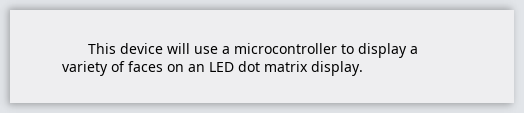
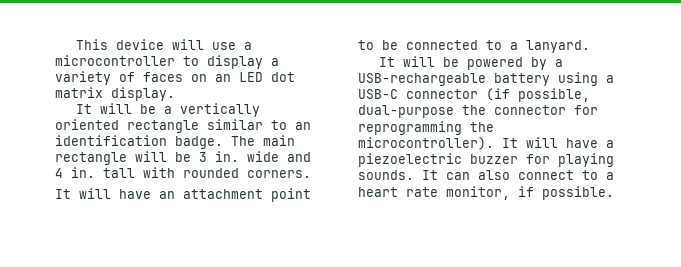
+ It will be a vertically oriented rectangle similar to an identification badge. The main rectangle will be 3 in. wide and 4 in. tall with rounded corners.
+ It will have an attachment point to be connected to a lanyard.
+ It will be powered by a USB-rechargeable battery using a USB-C connector (if possible, dual-purpose the connector for reprogramming the microcontroller). It will have a piezoelectric buzzer for playing sounds. It can also connect to a heart rate monitor, if possible.

